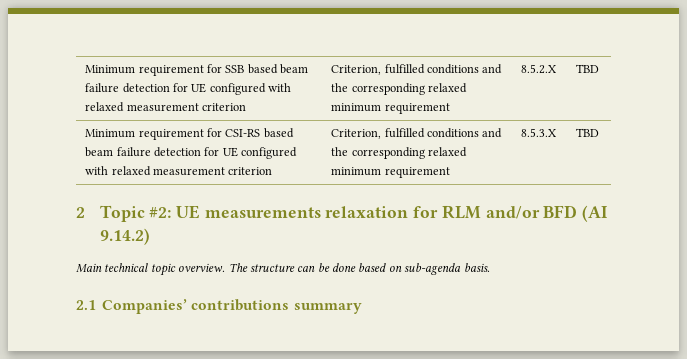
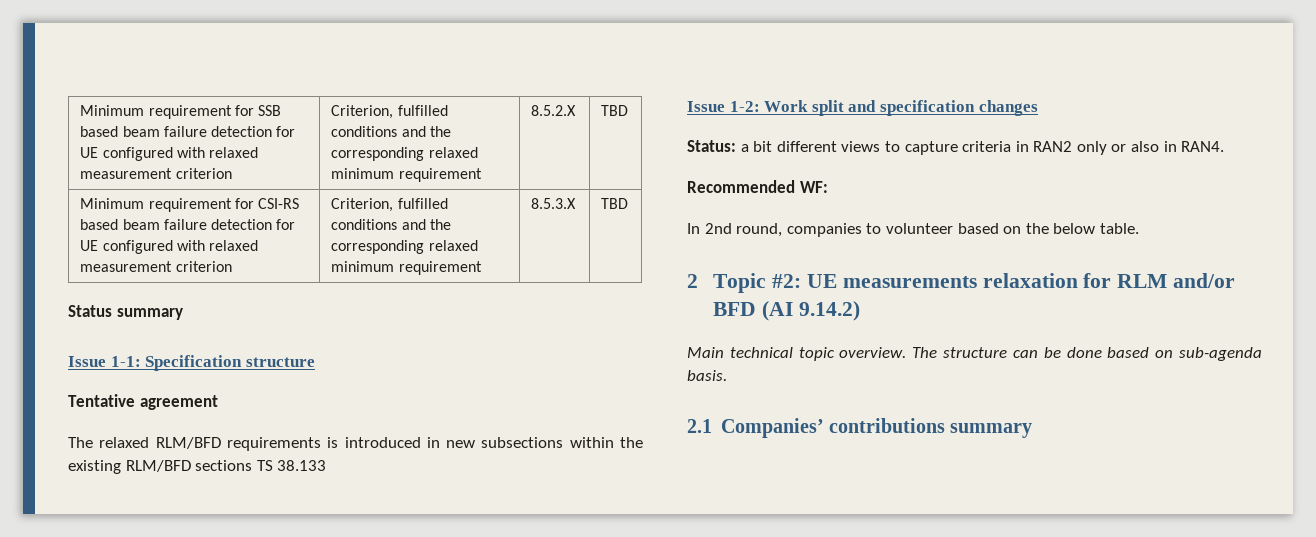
+ Status summary
+ Issue 1-1: Specification structure
+ Tentative agreement
+ The relaxed RLM/BFD requirements is introduced in new subsections within the existing RLM/BFD sections TS 38.133
+ Issue 1-2: Work split and specification changes
+ Status: a bit different views to capture criteria in RAN2 only or also in RAN4.
+ Recommended WF:
+ In 2nd round, companies to volunteer based on the below table.

